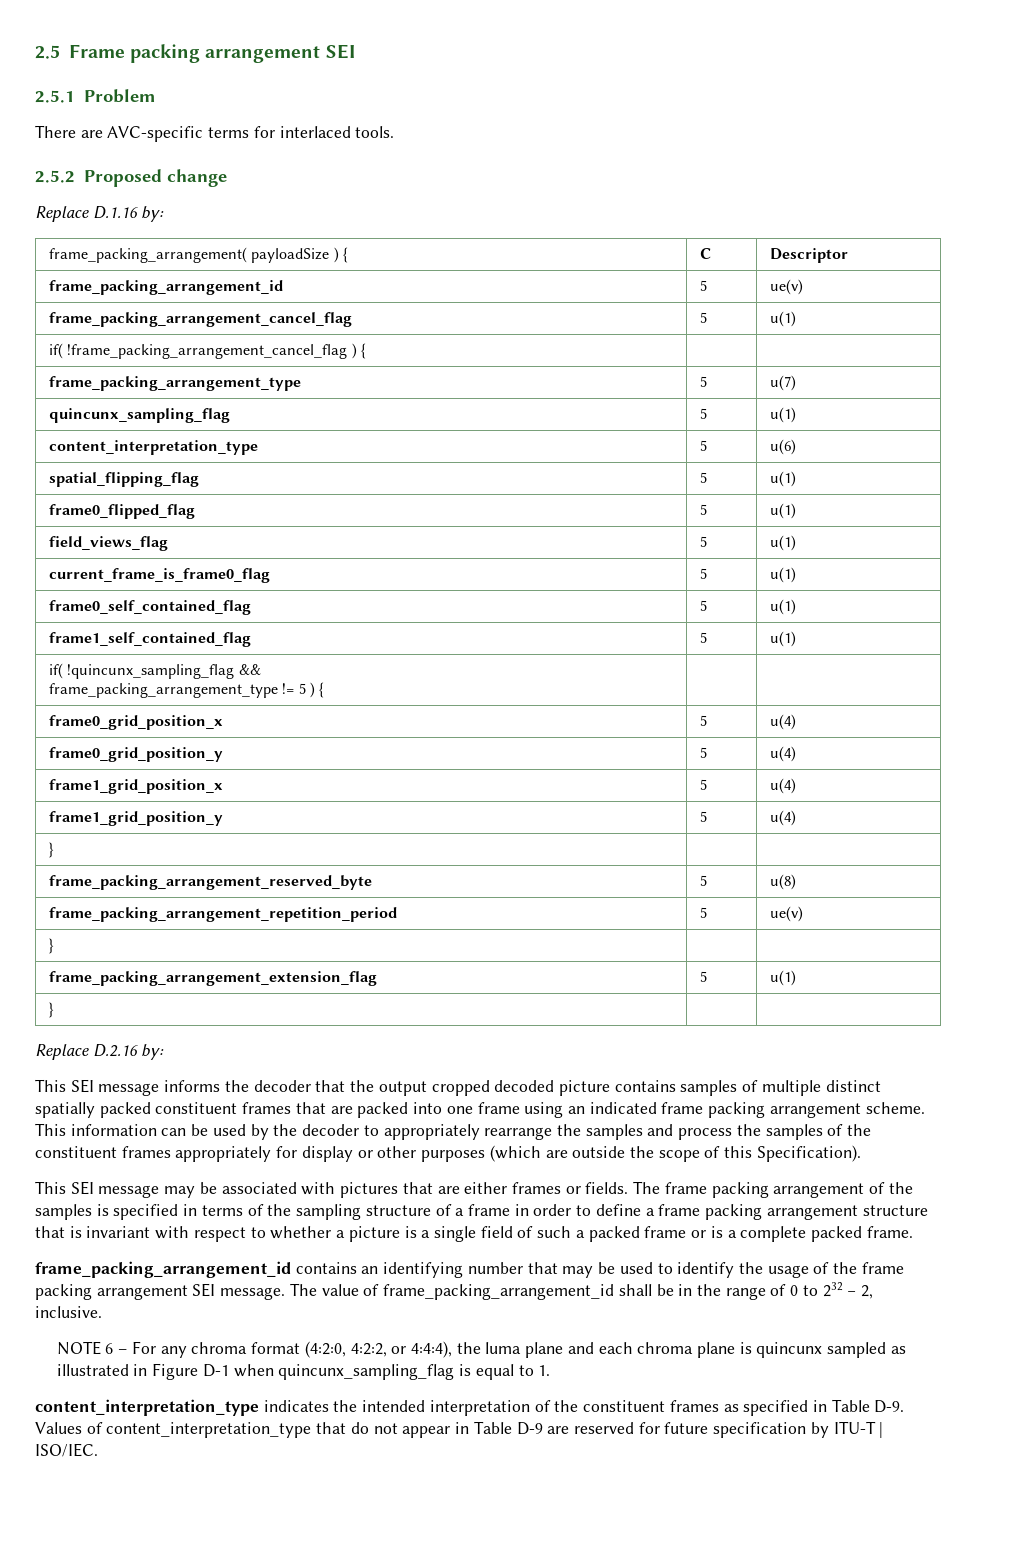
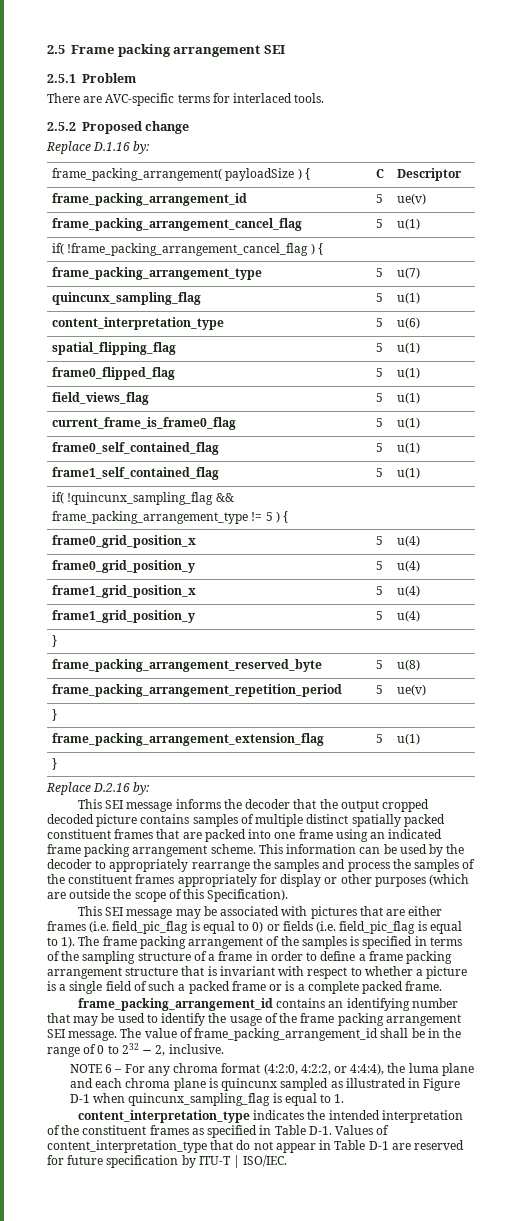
- This SEI message may be associated with pictures that are either frames or fields.
+ This SEI message may be associated with pictures that are either frames (i.e. field_pic_flag is equal to 0) or fields (i.e. field_pic_flag is equal to 1).
- content_interpretation_type indicates the intended interpretation of the constituent frames as specified in Table D-9. Values of content_interpretation_type that do not appear in Table D-9 are reserved for future specification by ITU-T | ISO/IEC.
+ content_interpretation_type indicates the intended interpretation of the constituent frames as specified in Table D-1. Values of content_interpretation_type that do not appear in Table D-1 are reserved for future specification by ITU-T | ISO/IEC.

